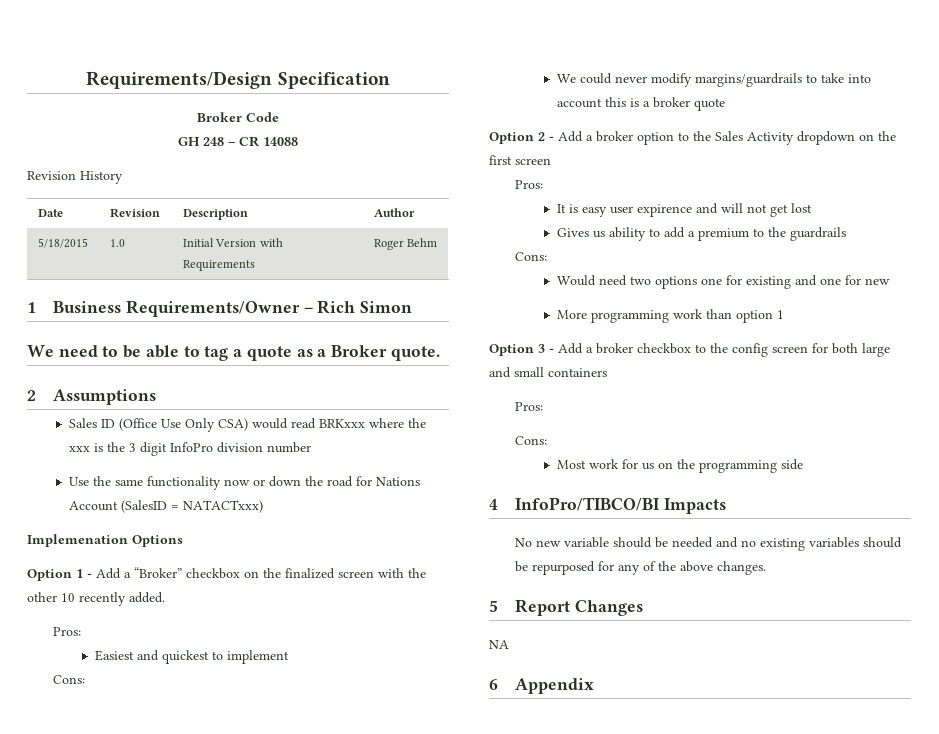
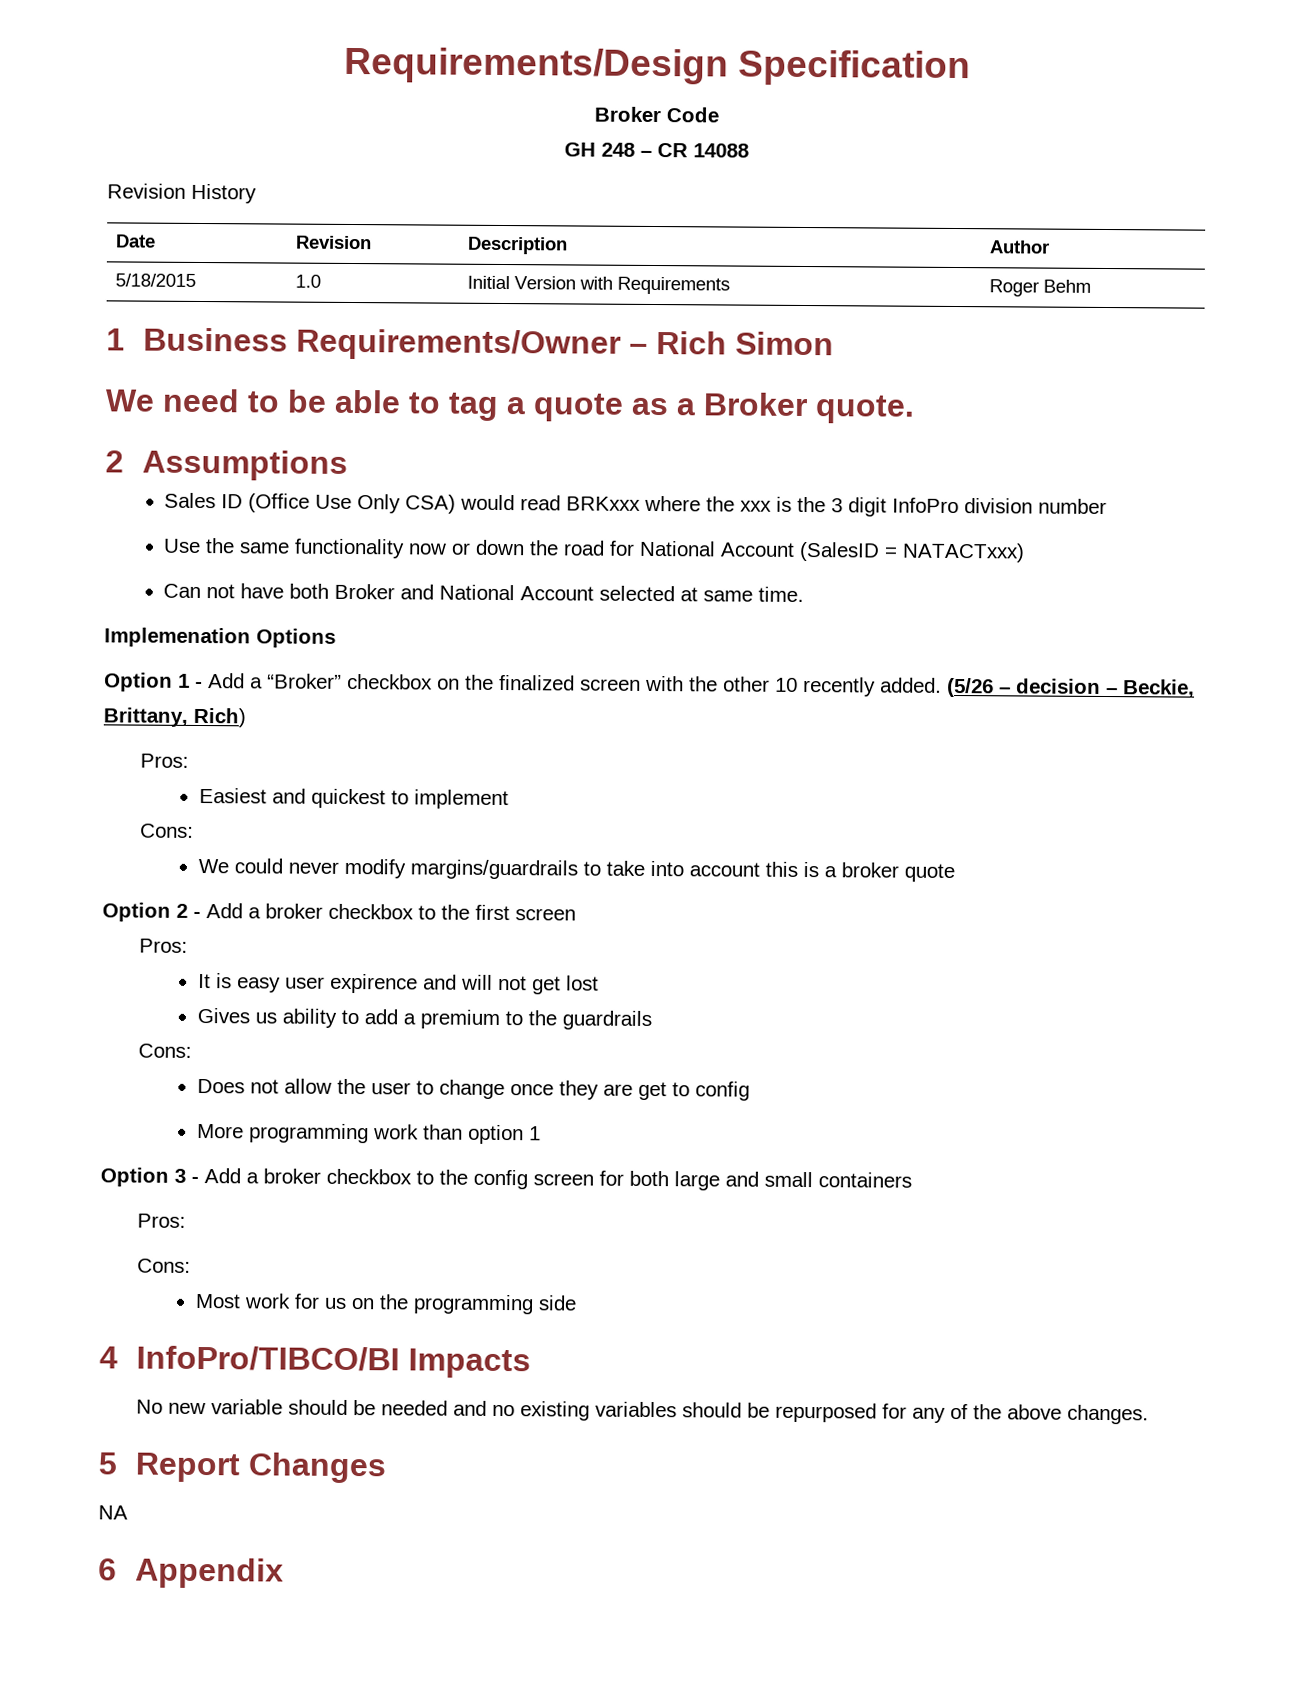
- Use the same functionality now or down the road for Nations Account (SalesID = NATACTxxx)
+ Use the same functionality now or down the road for National Account (SalesID = NATACTxxx)
+ Can not have both Broker and National Account selected at same time.
+ (5/26 – decision – Beckie, Brittany, Rich)
- Option 2 - Add a broker option to the Sales Activity dropdown on the first screen
+ Option 2 - Add a broker checkbox to the first screen
- Would need two options one for existing and one for new
+ Does not allow the user to change once they are get to config

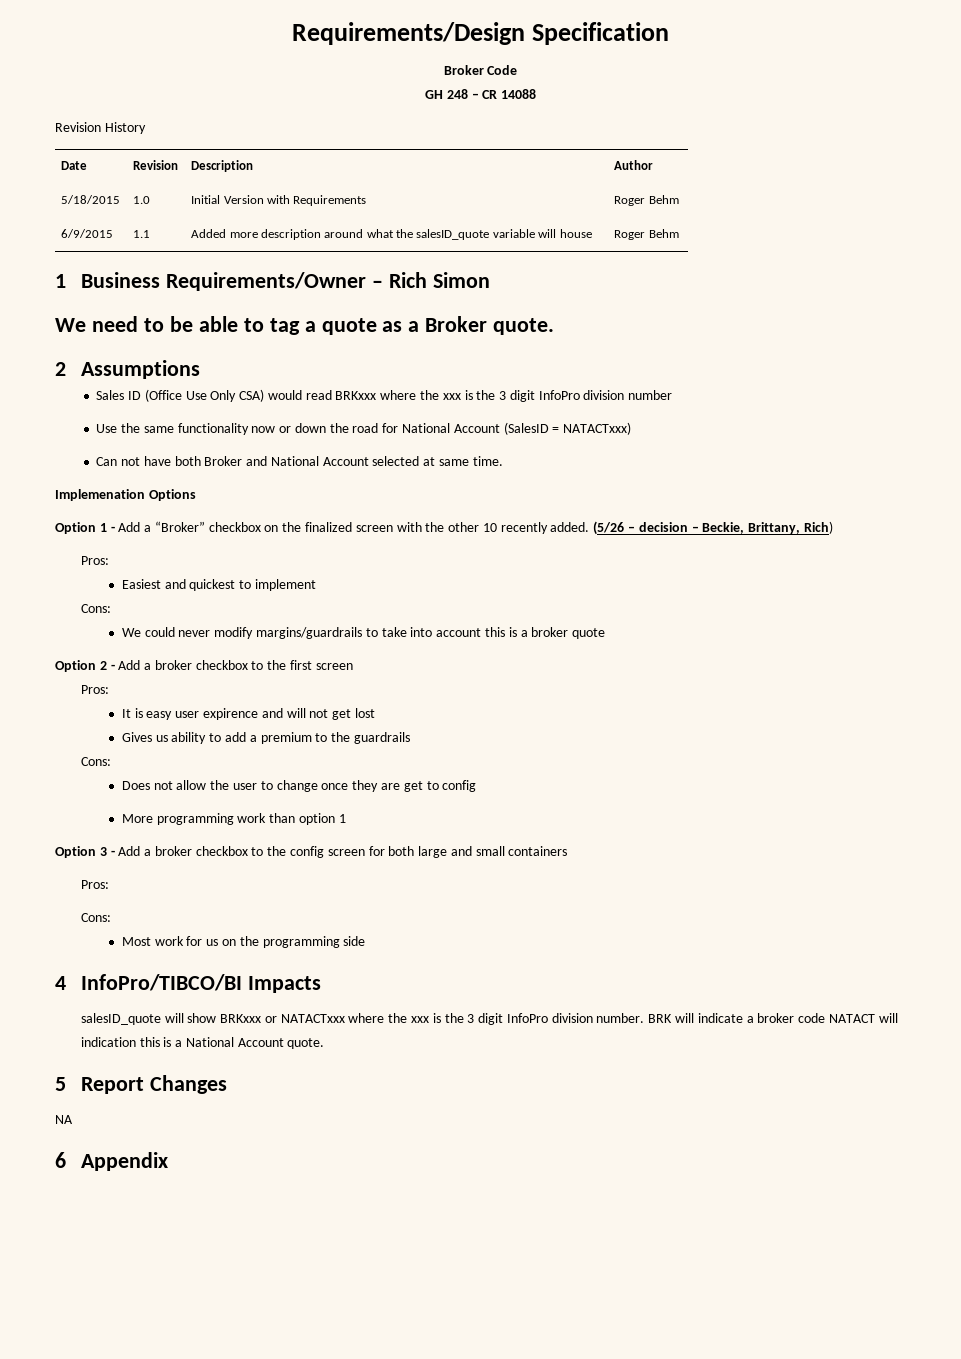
+ 6/9/2015 | 1.1 | Added more description around what the salesID_quote variable will house | Roger Behm
- No new variable should be needed and no existing variables should be repurposed for any of the above changes.
+ salesID_quote will show BRKxxx or NATACTxxx where the xxx is the 3 digit InfoPro division number. BRK will indicate a broker code NATACT will indication this is a National Account quote.

